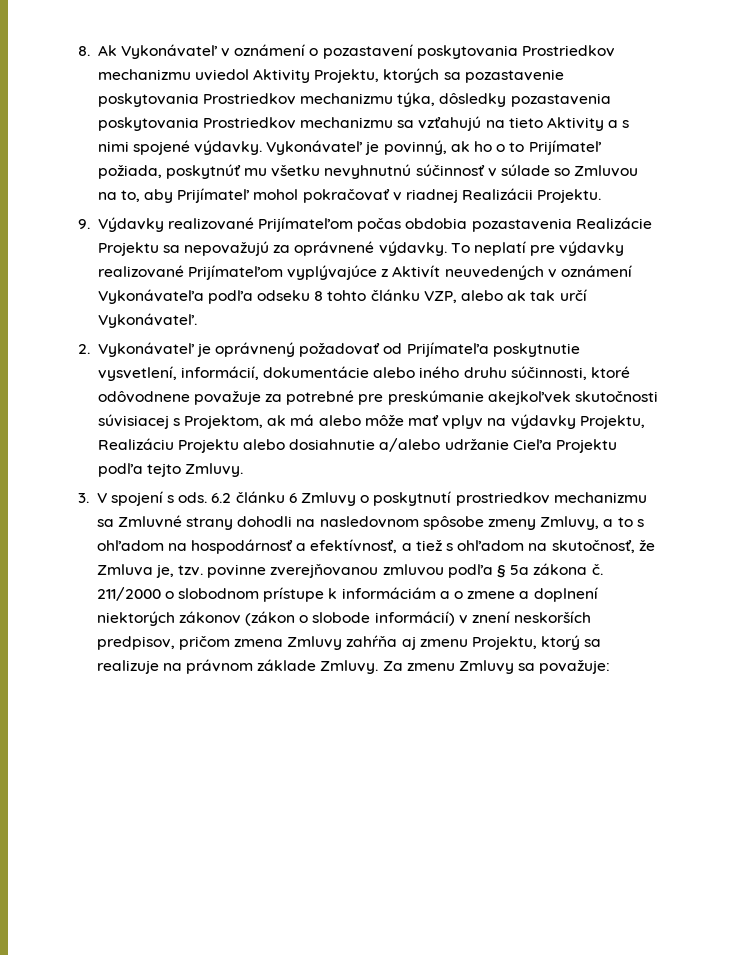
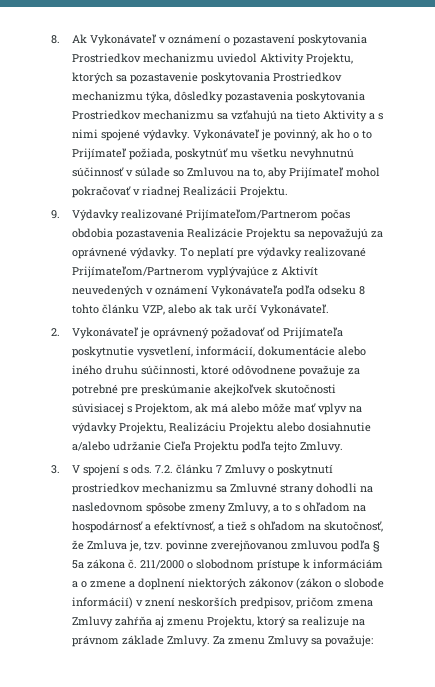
- 9. Výdavky realizované Prijímateľom počas obdobia pozastavenia Realizácie Projektu sa nepovažujú za oprávnené výdavky.
+ 9. Výdavky realizované Prijímateľom/Partnerom počas obdobia pozastavenia Realizácie Projektu sa nepovažujú za oprávnené výdavky.
- To neplatí pre výdavky realizované Prijímateľom vyplývajúce z Aktivít neuvedených v oznámení Vykonávateľa podľa odseku 8 tohto článku VZP, alebo ak tak určí Vykonávateľ.
+ To neplatí pre výdavky realizované Prijímateľom/Partnerom vyplývajúce z Aktivít neuvedených v oznámení Vykonávateľa podľa odseku 8 tohto článku VZP, alebo ak tak určí Vykonávateľ.
- 6.2 článku 6 Zmluvy o poskytnutí prostriedkov mechanizmu sa Zmluvné strany dohodli na nasledovnom spôsobe zmeny Zmluvy, a to s ohľadom na hospodárnosť a efektívnosť, a tiež s ohľadom na skutočnosť, že Zmluva je, tzv. povinne zverejňovanou zmluvou podľa § 5a zákona č.
+ 7.2. článku 7 Zmluvy o poskytnutí prostriedkov mechanizmu sa Zmluvné strany dohodli na nasledovnom spôsobe zmeny Zmluvy, a to s ohľadom na hospodárnosť a efektívnosť, a tiež s ohľadom na skutočnosť, že Zmluva je, tzv. povinne zverejňovanou zmluvou podľa § 5a zákona č.

